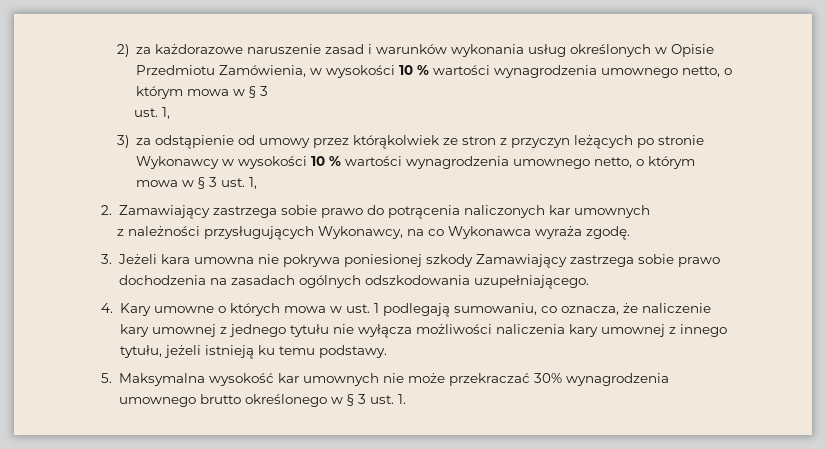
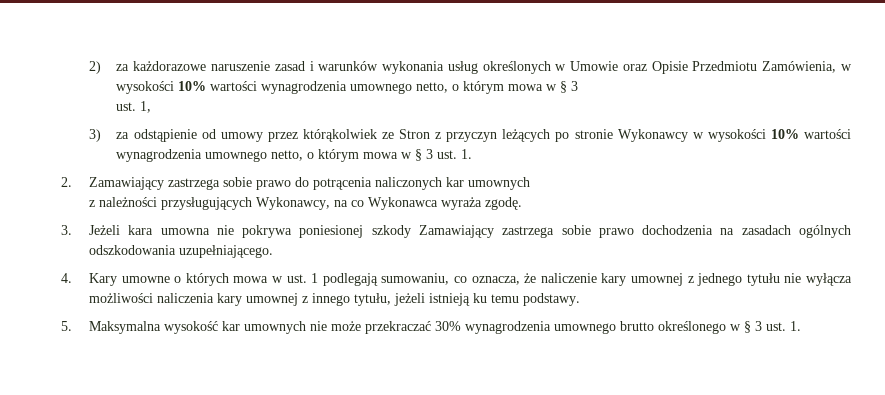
- 2) za każdorazowe naruszenie zasad i warunków wykonania usług określonych w Opisie Przedmiotu Zamówienia, w wysokości 10 % wartości wynagrodzenia umownego netto, o którym mowa w § 3
+ 2) za każdorazowe naruszenie zasad i warunków wykonania usług określonych w Umowie oraz Opisie Przedmiotu Zamówienia, w wysokości 10% wartości wynagrodzenia umownego netto, o którym mowa w § 3
- 3) za odstąpienie od umowy przez którąkolwiek ze stron z przyczyn leżących po stronie Wykonawcy w wysokości 10 % wartości wynagrodzenia umownego netto, o którym mowa w § 3 ust. 1,
+ 3) za odstąpienie od umowy przez którąkolwiek ze Stron z przyczyn leżących po stronie Wykonawcy w wysokości 10% wartości wynagrodzenia umownego netto, o którym mowa w § 3 ust. 1.

